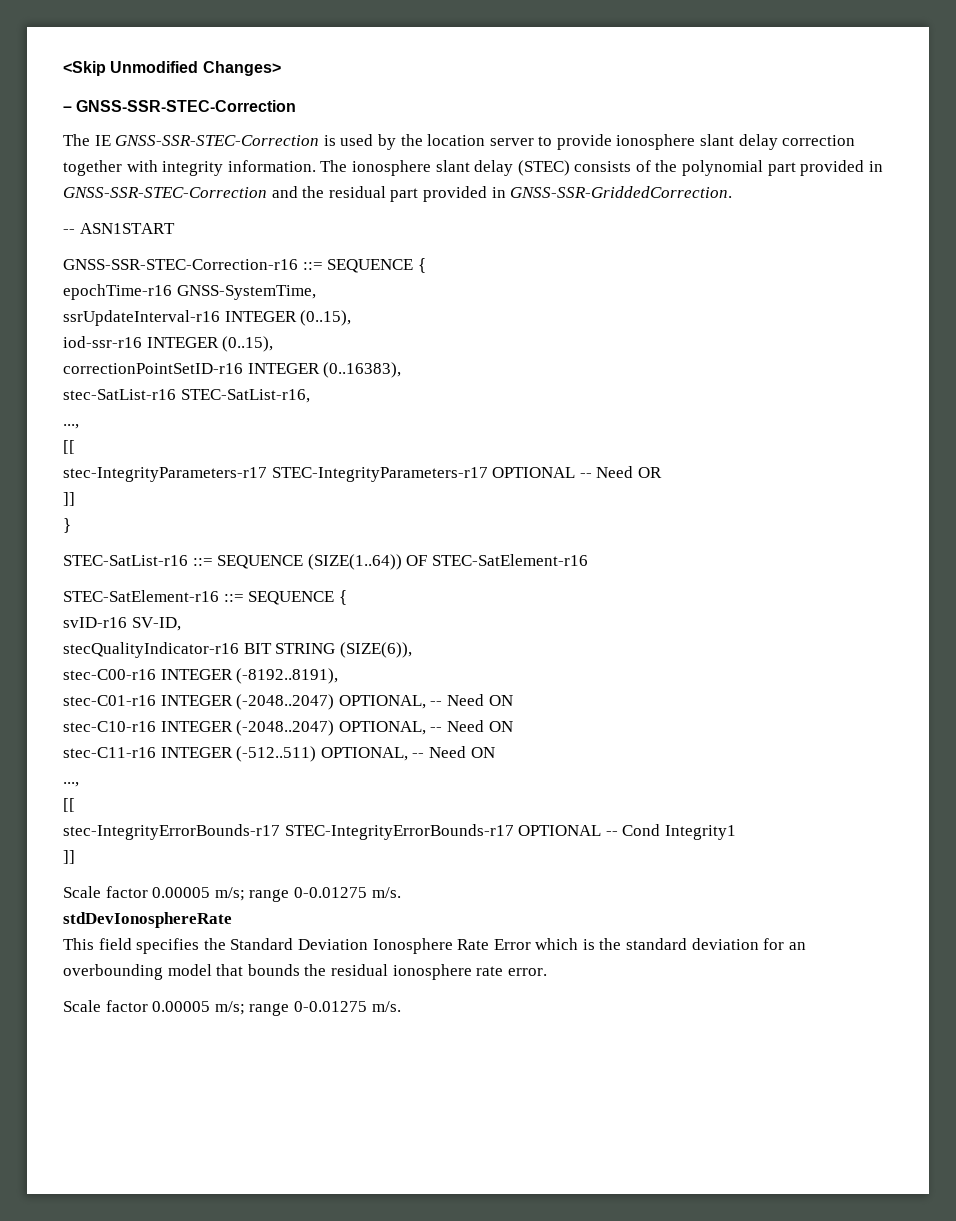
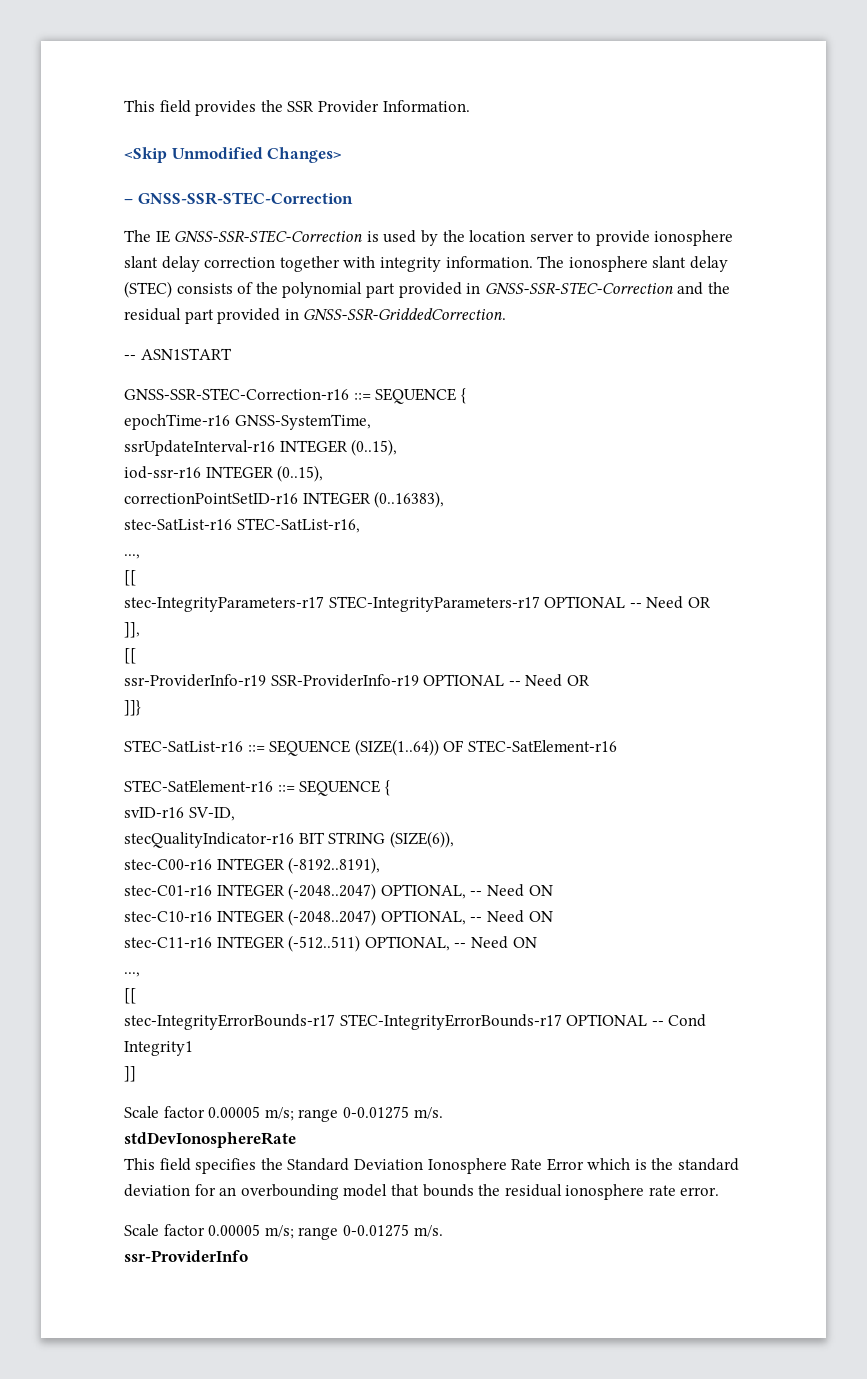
+ This field provides the SSR Provider Information.
  stec-IntegrityParameters-r17 STEC-IntegrityParameters-r17 OPTIONAL -- Need OR
- ]]
- }
+ ]],
+ [[
+ ssr-ProviderInfo-r19 SSR-ProviderInfo-r19 OPTIONAL -- Need OR
+ ]]}
+ ssr-ProviderInfo

